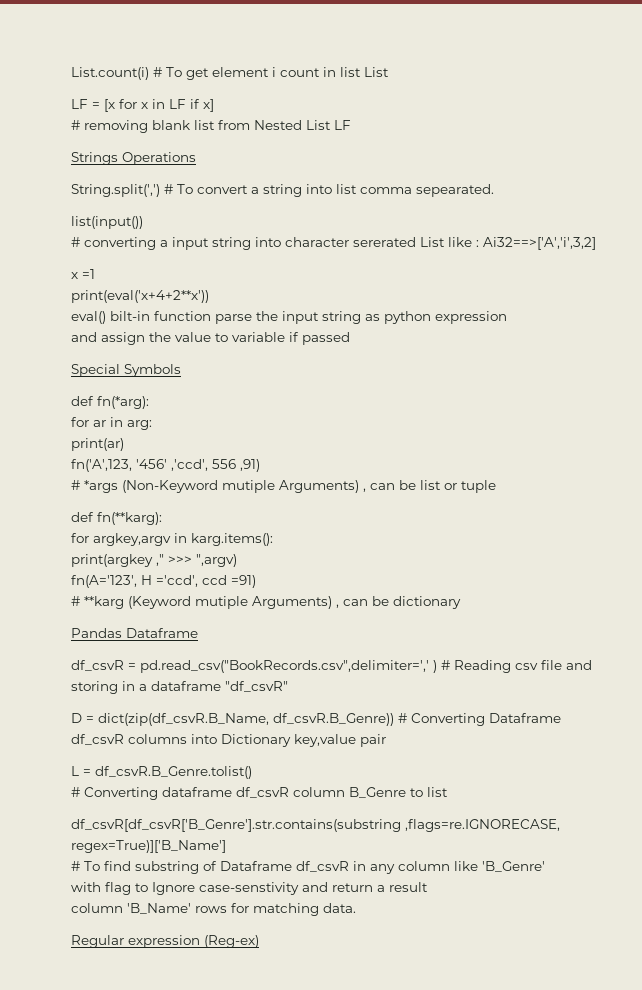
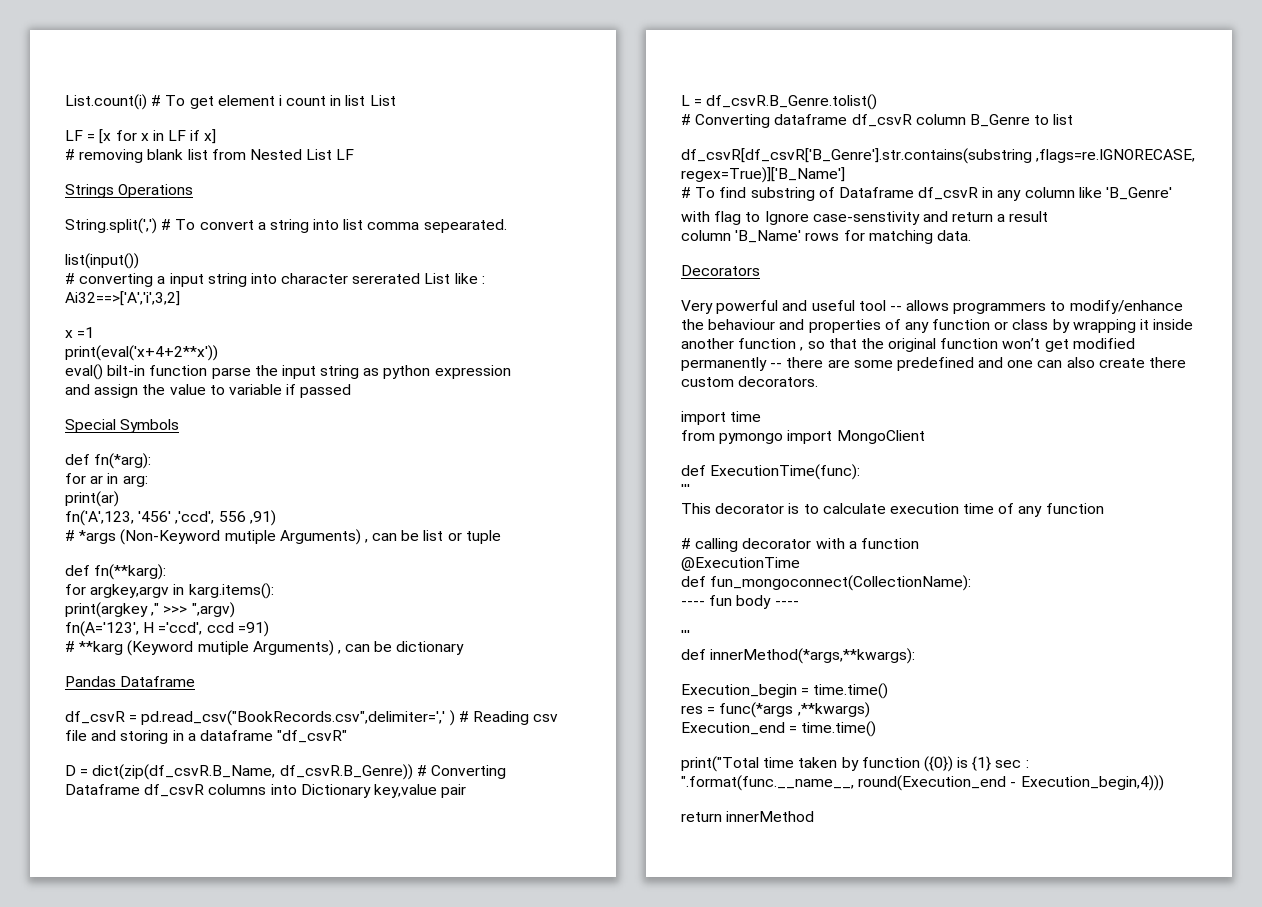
- Regular expression (Reg-ex)
+ Decorators
+ Very powerful and useful tool -- allows programmers to modify/enhance the behaviour and properties of any function or class by wrapping it inside another function , so that the original function won’t get modified permanently -- there are some predefined and one can also create there custom decorators.
+ import time
+ from pymongo import MongoClient
+ def ExecutionTime(func):
+ '''
+ This decorator is to calculate execution time of any function
+ # calling decorator with a function
+ @ExecutionTime
+ def fun_mongoconnect(CollectionName):
+ ---- fun body ----
+ '''
+ def innerMethod(*args,**kwargs):
+ Execution_begin = time.time()
+ res = func(*args ,**kwargs)
+ Execution_end = time.time()
+ print("Total time taken by function ({0}) is {1} sec : ".format(func.__name__, round(Execution_end - Execution_begin,4)))
+ return innerMethod

